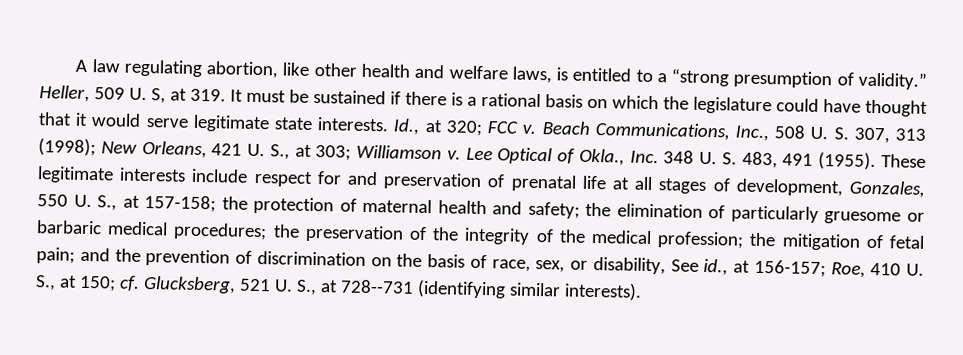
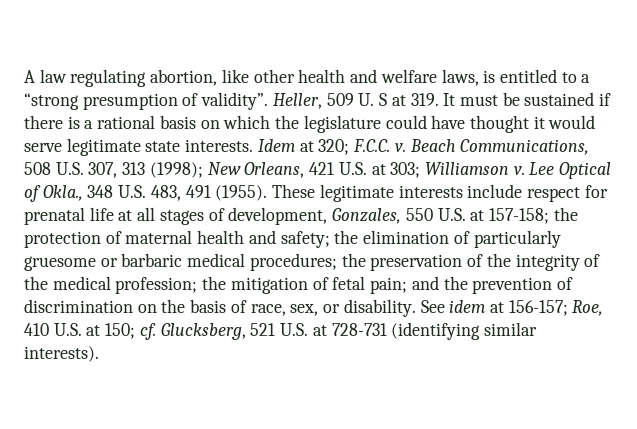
- A law regulating abortion, like other health and welfare laws, is entitled to a “strong presumption of validity.”
+ A law regulating abortion, like other health and welfare laws, is entitled to a “strong presumption of validity”.
- Heller, 509 U. S, at 319. It must be sustained if there is a rational basis on which the legislature could have thought that it would serve legitimate state interests.
+ Heller, 509 U. S at 319. It must be sustained if there is a rational basis on which the legislature could have thought it would serve legitimate state interests.
- Id., at 320; FCC v.
+ Idem at 320; F.C.C. v.
- Beach Communications, Inc., 508 U. S. 307, 313 (1998); New Orleans, 421 U. S., at 303; Williamson v.
+ Beach Communications, 508 U.S. 307, 313 (1998); New Orleans, 421 U.S. at 303; Williamson v.
- Lee Optical of Okla., Inc. 348 U. S. 483, 491 (1955).
+ Lee Optical of Okla., 348 U.S. 483, 491 (1955).
- These legitimate interests include respect for and preservation of prenatal life at all stages of development, Gonzales, 550 U. S., at 157-158;
+ These legitimate interests include respect for prenatal life at all stages of development, Gonzales, 550 U.S. at 157-158;
- and the prevention of discrimination on the basis of race, sex, or disability, See id., at 156-157;
+ and the prevention of discrimination on the basis of race, sex, or disability. See idem at 156-157;
- Roe, 410 U. S., at 150;
+ Roe, 410 U.S. at 150;
- cf. Glucksberg, 521 U. S., at 728--731 (identifying similar interests).
+ cf. Glucksberg, 521 U.S. at 728-731 (identifying similar interests).

